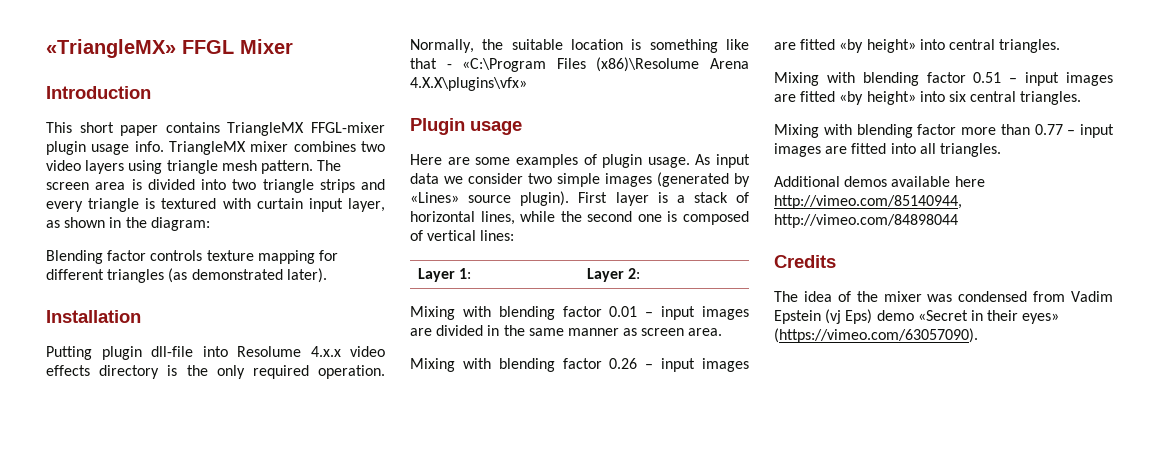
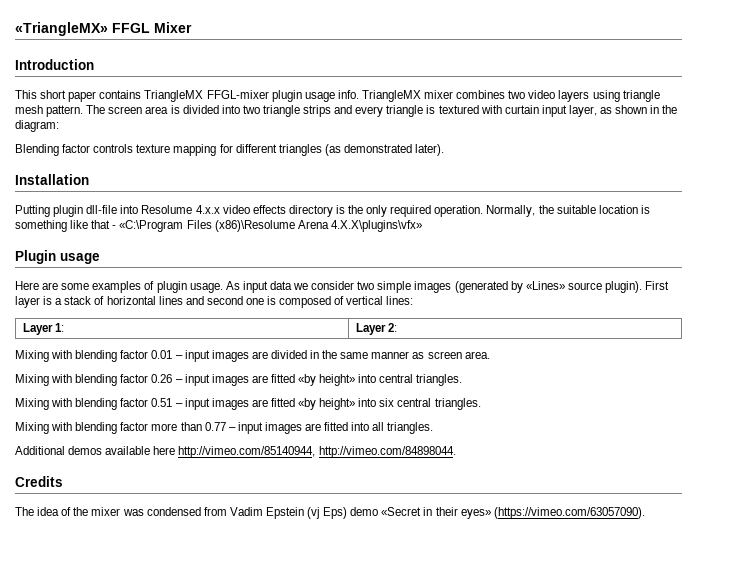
- First layer is a stack of horizontal lines, while the second one is composed of vertical lines:
+ First layer is a stack of horizontal lines and second one is composed of vertical lines:
- Additional demos available here http://vimeo.com/85140944, http://vimeo.com/84898044
+ Additional demos available here http://vimeo.com/85140944, http://vimeo.com/84898044.

